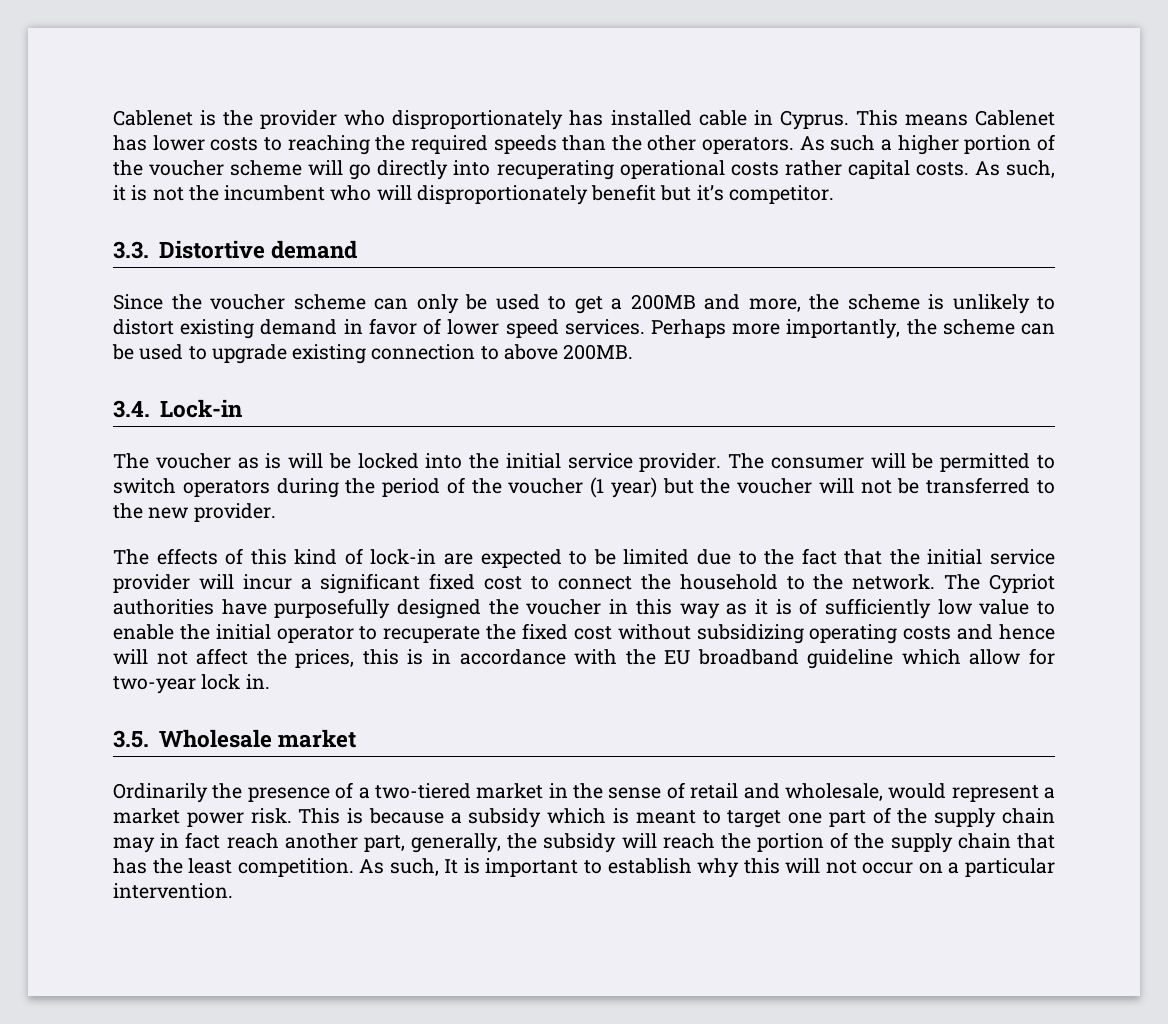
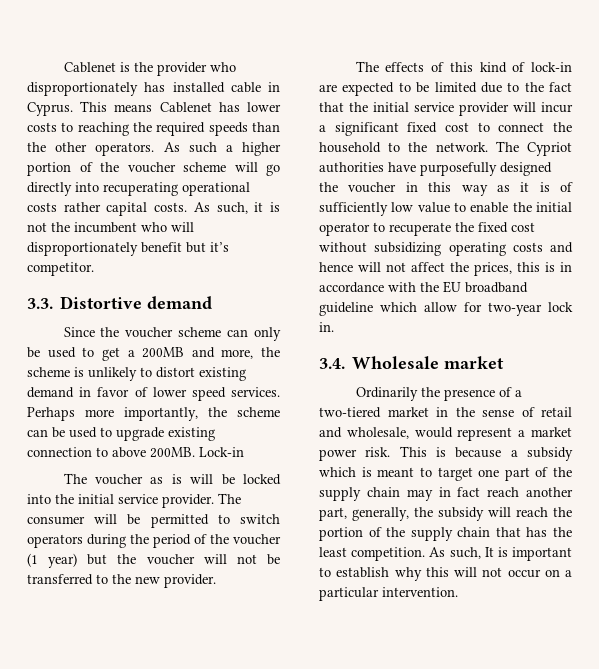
- Perhaps more importantly, the scheme can be used to upgrade existing connection to above 200MB.
- 3.4. Lock-in
+ Perhaps more importantly, the scheme can be used to upgrade existing connection to above 200MB. Lock-in
- 3.5. Wholesale market
+ 3.4. Wholesale market

